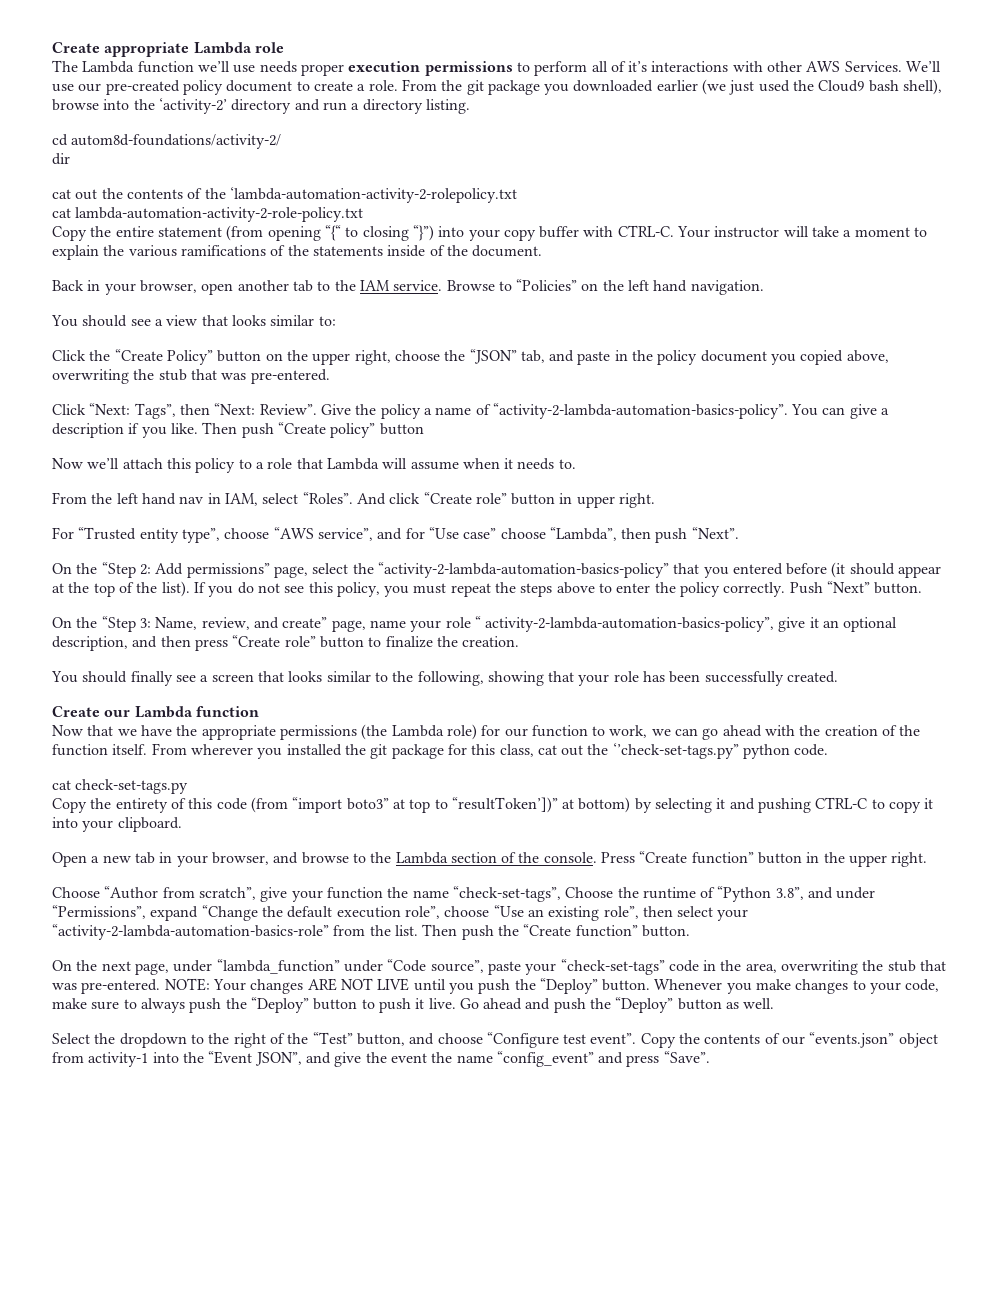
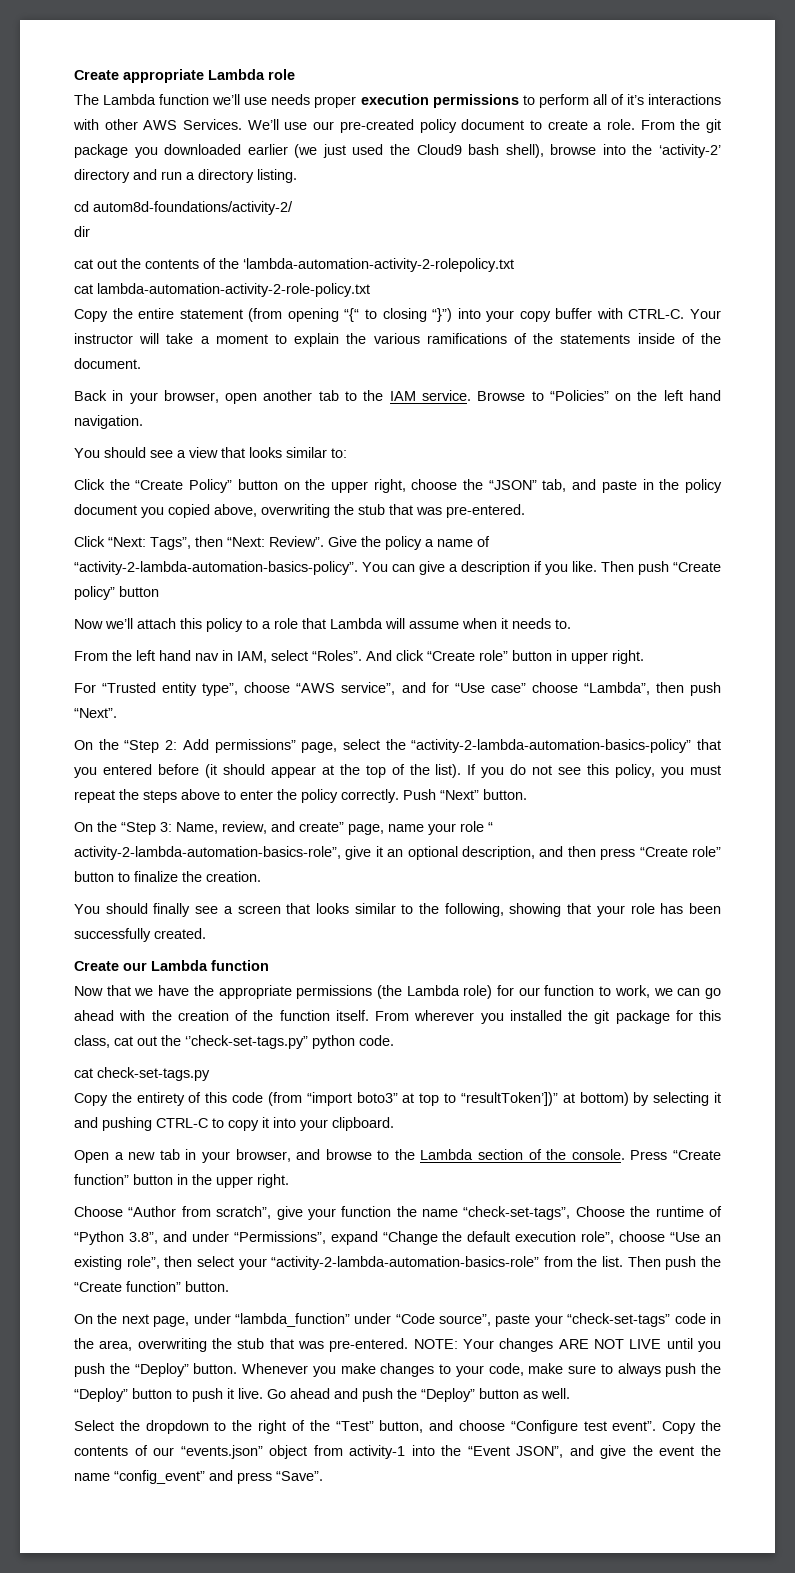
- On the “Step 3: Name, review, and create” page, name your role “ activity-2-lambda-automation-basics-policy”, give it an optional description, and then press “Create role” button to finalize the creation.
+ On the “Step 3: Name, review, and create” page, name your role “ activity-2-lambda-automation-basics-role”, give it an optional description, and then press “Create role” button to finalize the creation.

